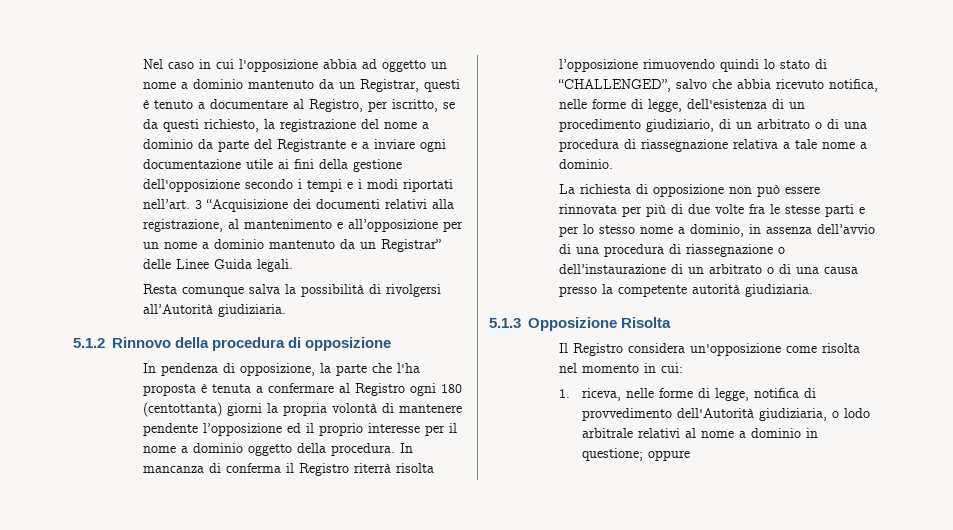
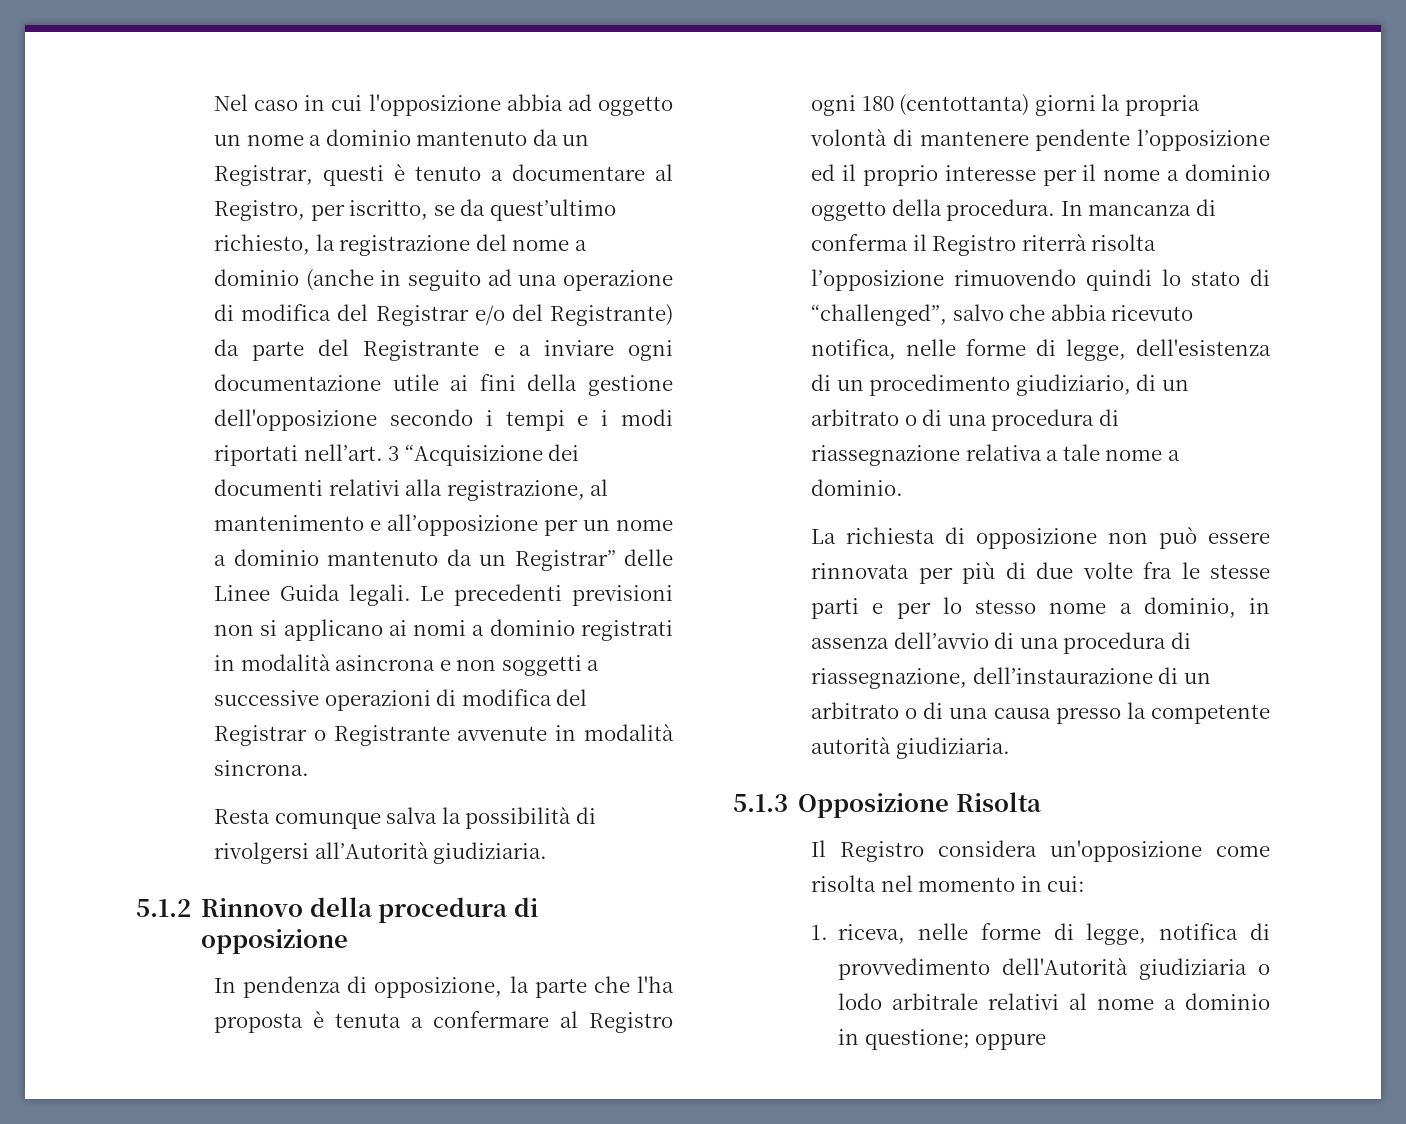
- Nel caso in cui l'opposizione abbia ad oggetto un nome a dominio mantenuto da un Registrar, questi è tenuto a documentare al Registro, per iscritto, se da questi richiesto, la registrazione del nome a dominio da parte del Registrante e a inviare ogni documentazione utile ai fini della gestione dell'opposizione secondo i tempi e i modi riportati nell’art.
+ Nel caso in cui l'opposizione abbia ad oggetto un nome a dominio mantenuto da un Registrar, questi è tenuto a documentare al Registro, per iscritto, se da quest’ultimo richiesto, la registrazione del nome a dominio (anche in seguito ad una operazione di modifica del Registrar e/o del Registrante) da parte del Registrante e a inviare ogni documentazione utile ai fini della gestione dell'opposizione secondo i tempi e i modi riportati nell’art.
+ Le precedenti previsioni non si applicano ai nomi a dominio registrati in modalità asincrona e non soggetti a successive operazioni di modifica del Registrar o Registrante avvenute in modalità sincrona.
- In mancanza di conferma il Registro riterrà risolta l’opposizione rimuovendo quindi lo stato di “CHALLENGED”, salvo che abbia ricevuto notifica, nelle forme di legge, dell'esistenza di un procedimento giudiziario, di un arbitrato o di una procedura di riassegnazione relativa a tale nome a dominio.
+ In mancanza di conferma il Registro riterrà risolta l’opposizione rimuovendo quindi lo stato di “challenged”, salvo che abbia ricevuto notifica, nelle forme di legge, dell'esistenza di un procedimento giudiziario, di un arbitrato o di una procedura di riassegnazione relativa a tale nome a dominio.
- La richiesta di opposizione non può essere rinnovata per più di due volte fra le stesse parti e per lo stesso nome a dominio, in assenza dell’avvio di una procedura di riassegnazione o dell’instaurazione di un arbitrato o di una causa presso la competente autorità giudiziaria.
+ La richiesta di opposizione non può essere rinnovata per più di due volte fra le stesse parti e per lo stesso nome a dominio, in assenza dell’avvio di una procedura di riassegnazione, dell’instaurazione di un arbitrato o di una causa presso la competente autorità giudiziaria.
- 1. riceva, nelle forme di legge, notifica di provvedimento dell'Autorità giudiziaria, o lodo arbitrale relativi al nome a dominio in questione; oppure
+ 1. riceva, nelle forme di legge, notifica di provvedimento dell'Autorità giudiziaria o lodo arbitrale relativi al nome a dominio in questione; oppure

